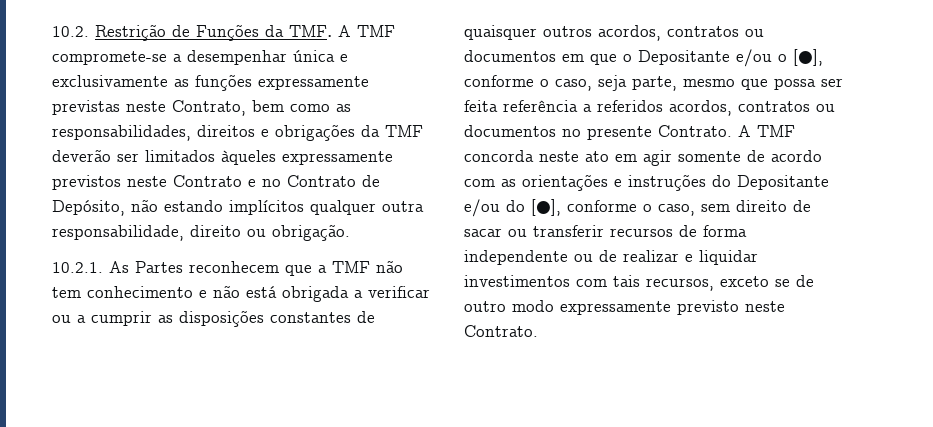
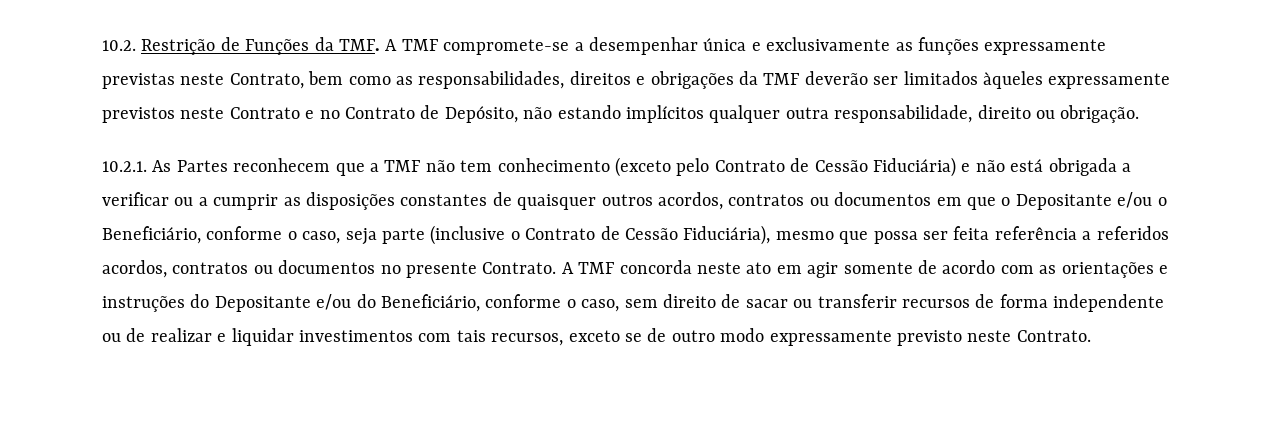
- 10.2.1. As Partes reconhecem que a TMF não tem conhecimento e não está obrigada a verificar ou a cumprir as disposições constantes de quaisquer outros acordos, contratos ou documentos em que o Depositante e/ou o [●], conforme o caso, seja parte, mesmo que possa ser feita referência a referidos acordos, contratos ou documentos no presente Contrato.
+ 10.2.1. As Partes reconhecem que a TMF não tem conhecimento (exceto pelo Contrato de Cessão Fiduciária) e não está obrigada a verificar ou a cumprir as disposições constantes de quaisquer outros acordos, contratos ou documentos em que o Depositante e/ou o Beneficiário, conforme o caso, seja parte (inclusive o Contrato de Cessão Fiduciária), mesmo que possa ser feita referência a referidos acordos, contratos ou documentos no presente Contrato.
- A TMF concorda neste ato em agir somente de acordo com as orientações e instruções do Depositante e/ou do [●], conforme o caso, sem direito de sacar ou transferir recursos de forma independente ou de realizar e liquidar investimentos com tais recursos, exceto se de outro modo expressamente previsto neste Contrato.
+ A TMF concorda neste ato em agir somente de acordo com as orientações e instruções do Depositante e/ou do Beneficiário, conforme o caso, sem direito de sacar ou transferir recursos de forma independente ou de realizar e liquidar investimentos com tais recursos, exceto se de outro modo expressamente previsto neste Contrato.

